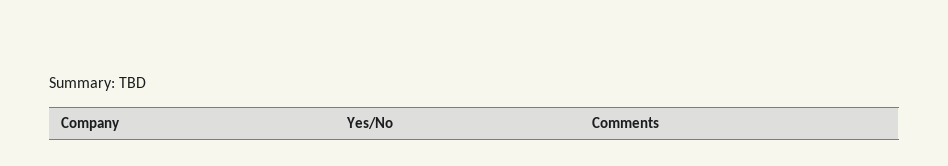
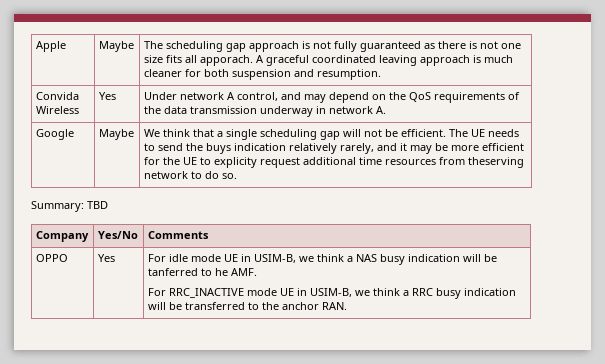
+ Apple | Maybe | The scheduling gap approach is not fully guaranteed as there is not one size fits all apporach. A graceful coordinated leaving approach is much cleaner for both suspension and resumption.
+ Convida Wireless | Yes | Under network A control, and may depend on the QoS requirements of the data transmission underway in network A.
+ Google | Maybe | We think that a single scheduling gap will not be efficient. The UE needs to send the buys indication relatively rarely, and it may be more efficient for the UE to explicity request additional time resources from theserving network to do so.
+ OPPO | Yes | For idle mode UE in USIM-B, we think a NAS busy indication will be tanferred to he AMF.
+ For RRC_INACTIVE mode UE in USIM-B, we think a RRC busy indication will be transferred to the anchor RAN.

